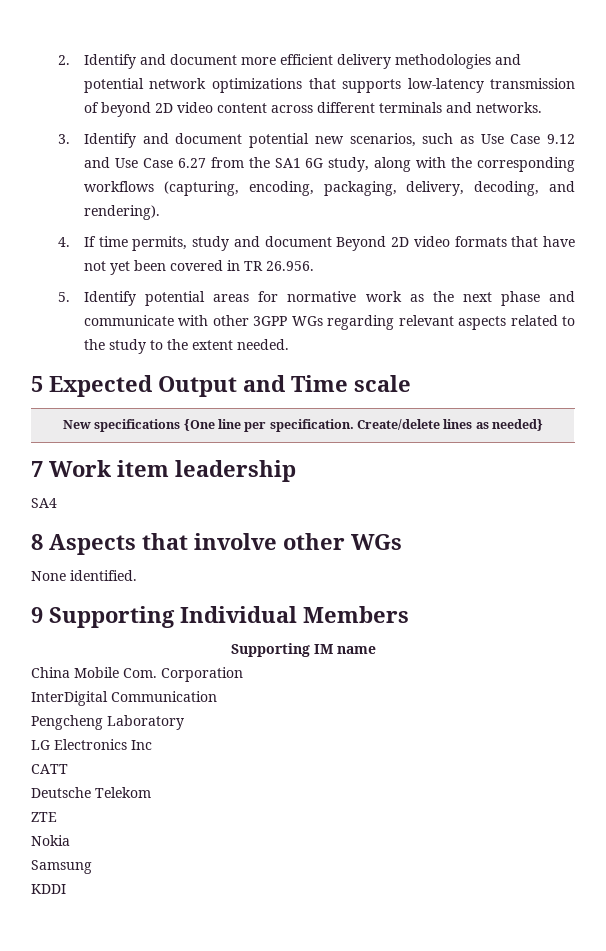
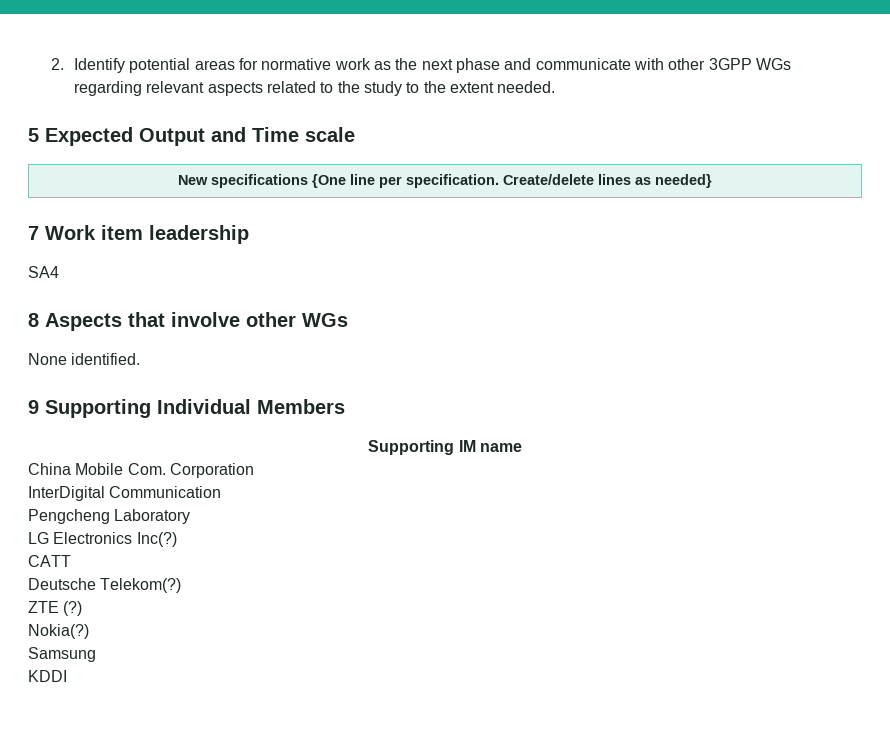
- 2. Identify and document more efficient delivery methodologies and potential network optimizations that supports low-latency transmission of beyond 2D video content across different terminals and networks.
- 3. Identify and document potential new scenarios, such as Use Case 9.12 and Use Case 6.27 from the SA1 6G study, along with the corresponding workflows (capturing, encoding, packaging, delivery, decoding, and rendering).
- 4. If time permits, study and document Beyond 2D video formats that have not yet been covered in TR 26.956.
- 5. Identify potential areas for normative work as the next phase and communicate with other 3GPP WGs regarding relevant aspects related to the study to the extent needed.
+ 2. Identify potential areas for normative work as the next phase and communicate with other 3GPP WGs regarding relevant aspects related to the study to the extent needed.
- LG Electronics Inc
+ LG Electronics Inc(?)
- Deutsche Telekom
+ Deutsche Telekom(?)
- ZTE
- Nokia
+ ZTE (?)
+ Nokia(?)

